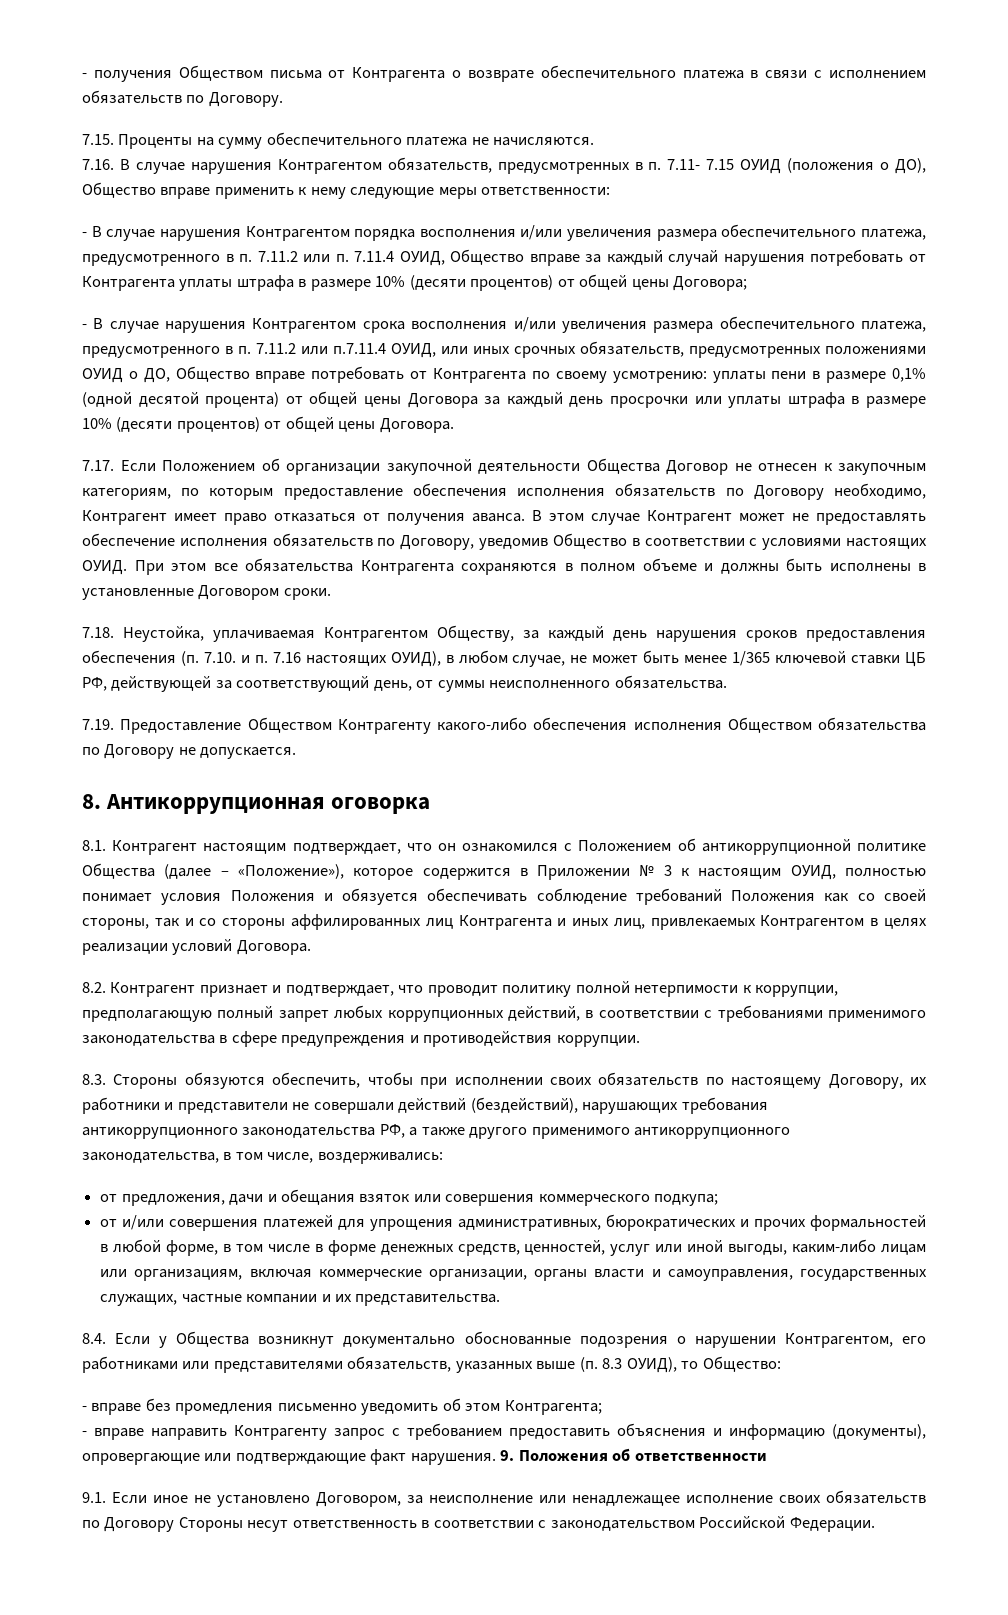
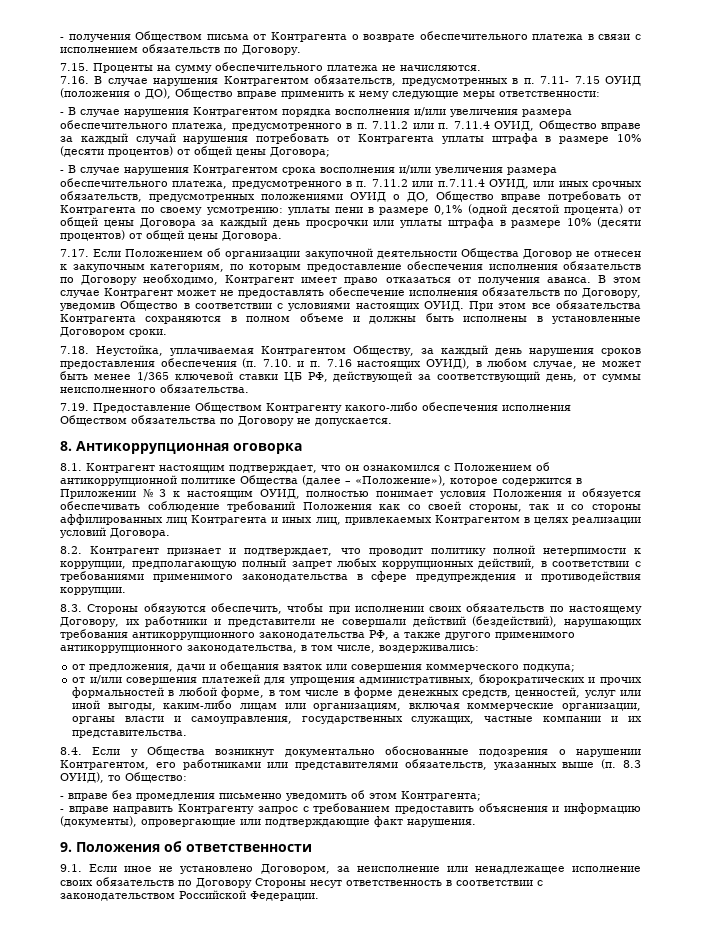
- - вправе направить Контрагенту запрос с требованием предоставить объяснения и информацию (документы), опровергающие или подтверждающие факт нарушения. 9. Положения об ответственности
+ - вправе направить Контрагенту запрос с требованием предоставить объяснения и информацию (документы), опровергающие или подтверждающие факт нарушения.
+ 9. Положения об ответственности

